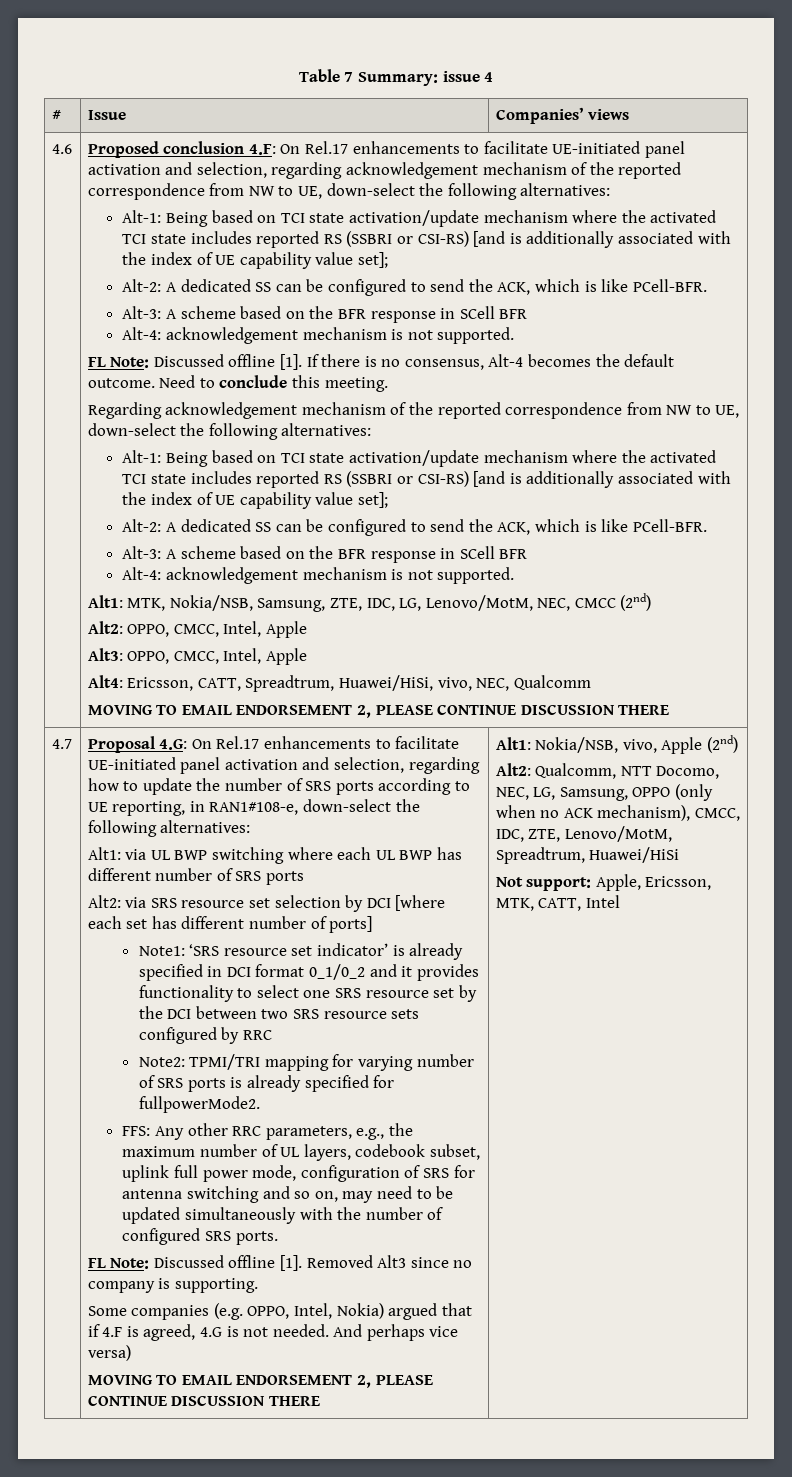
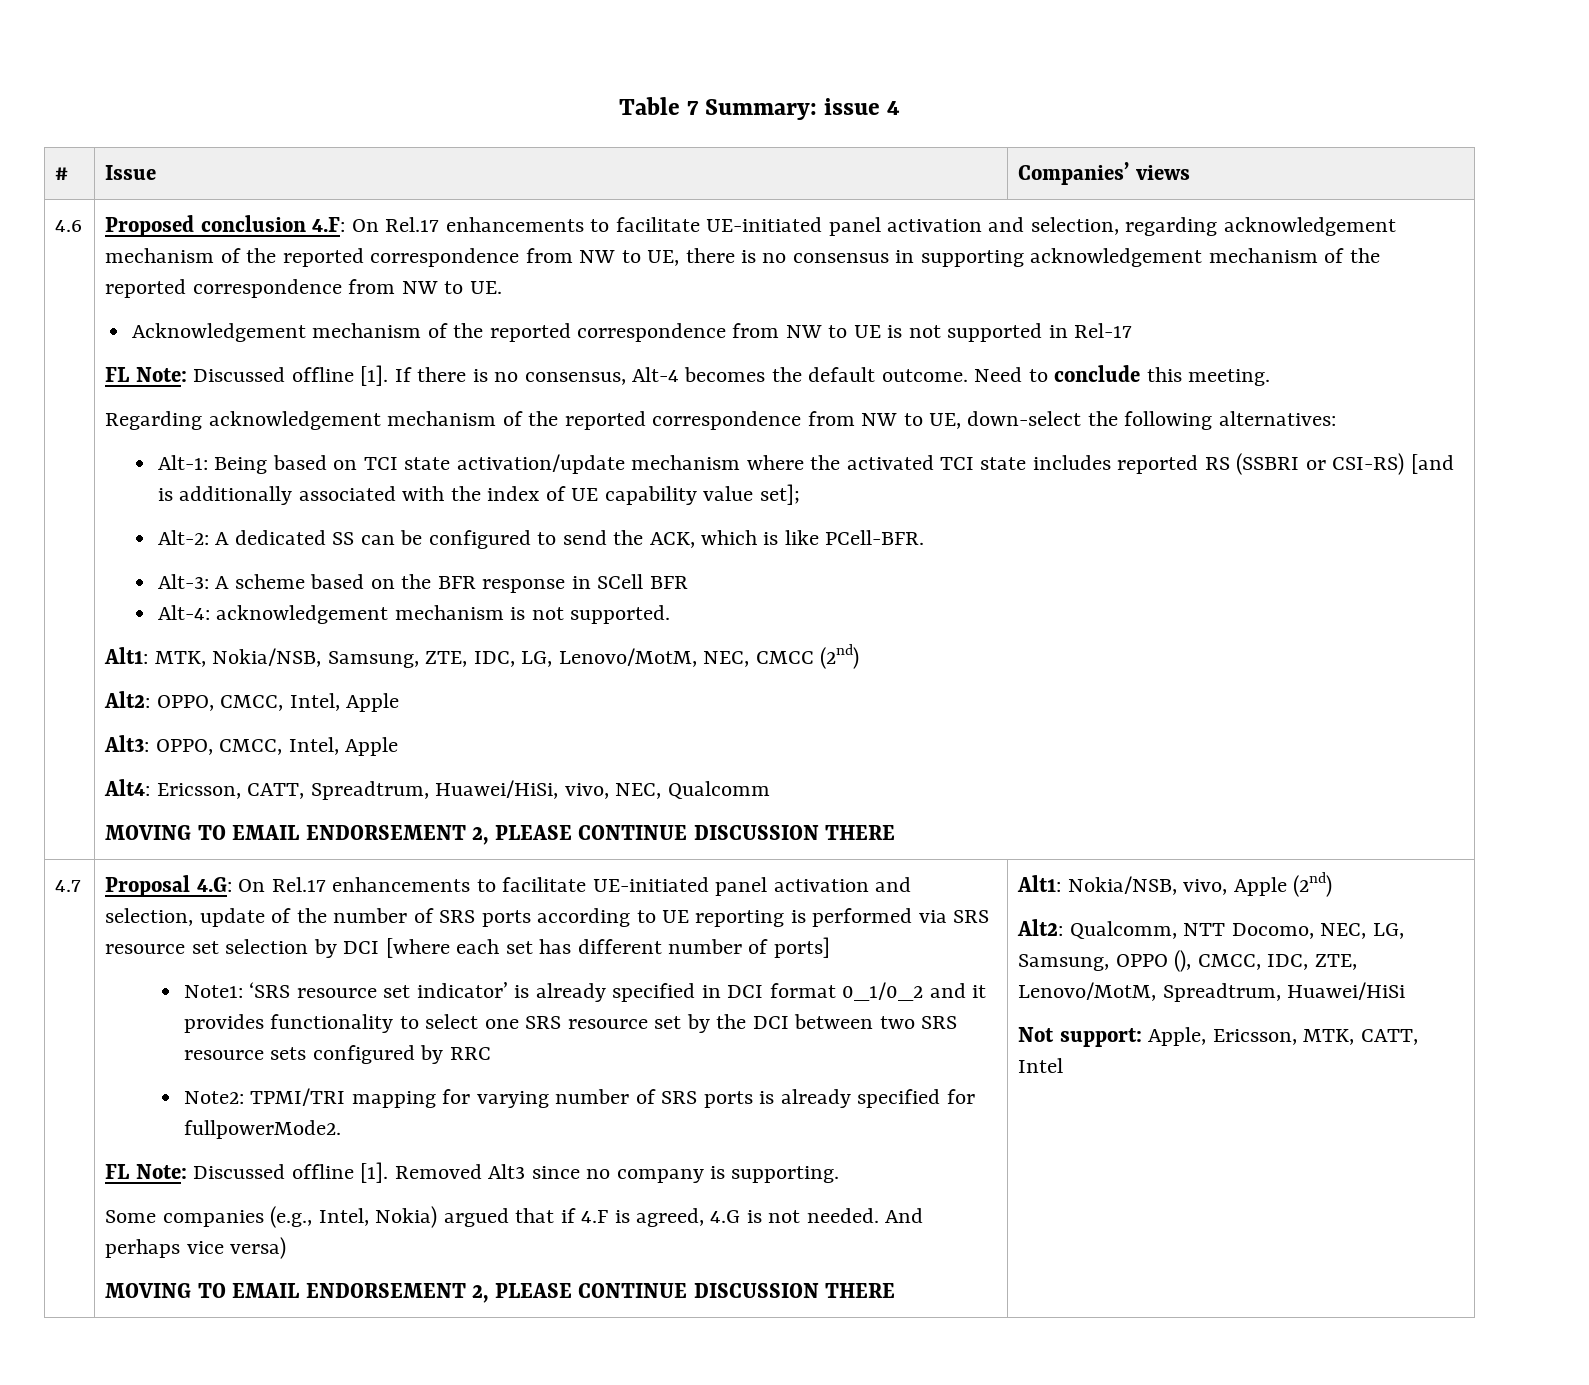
- Proposed conclusion 4.F: On Rel.17 enhancements to facilitate UE-initiated panel activation and selection, regarding acknowledgement mechanism of the reported correspondence from NW to UE, down-select the following alternatives:
- Alt-1: Being based on TCI state activation/update mechanism where the activated TCI state includes reported RS (SSBRI or CSI-RS) [and is additionally associated with the index of UE capability value set];
- Alt-2: A dedicated SS can be configured to send the ACK, which is like PCell-BFR.
- Alt-3: A scheme based on the BFR response in SCell BFR
- Alt-4: acknowledgement mechanism is not supported.
+ Proposed conclusion 4.F: On Rel.17 enhancements to facilitate UE-initiated panel activation and selection, regarding acknowledgement mechanism of the reported correspondence from NW to UE, there is no consensus in supporting acknowledgement mechanism of the reported correspondence from NW to UE.
+ Acknowledgement mechanism of the reported correspondence from NW to UE is not supported in Rel-17
- Proposal 4.G: On Rel.17 enhancements to facilitate UE-initiated panel activation and selection, regarding how to update the number of SRS ports according to UE reporting, in RAN1#108-e, down-select the following alternatives:
- Alt1: via UL BWP switching where each UL BWP has different number of SRS ports
- Alt2: via SRS resource set selection by DCI [where each set has different number of ports]
+ Proposal 4.G: On Rel.17 enhancements to facilitate UE-initiated panel activation and selection, update of the number of SRS ports according to UE reporting is performed via SRS resource set selection by DCI [where each set has different number of ports]
- FFS: Any other RRC parameters, e.g., the maximum number of UL layers, codebook subset, uplink full power mode, configuration of SRS for antenna switching and so on, may need to be updated simultaneously with the number of configured SRS ports.
- Some companies (e.g. OPPO, Intel, Nokia) argued that if 4.F is agreed, 4.G is not needed.
+ Some companies (e.g., Intel, Nokia) argued that if 4.F is agreed, 4.G is not needed.
- Alt2: Qualcomm, NTT Docomo, NEC, LG, Samsung, OPPO (only when no ACK mechanism), CMCC, IDC, ZTE, Lenovo/MotM, Spreadtrum, Huawei/HiSi
+ Alt2: Qualcomm, NTT Docomo, NEC, LG, Samsung, OPPO (), CMCC, IDC, ZTE, Lenovo/MotM, Spreadtrum, Huawei/HiSi

